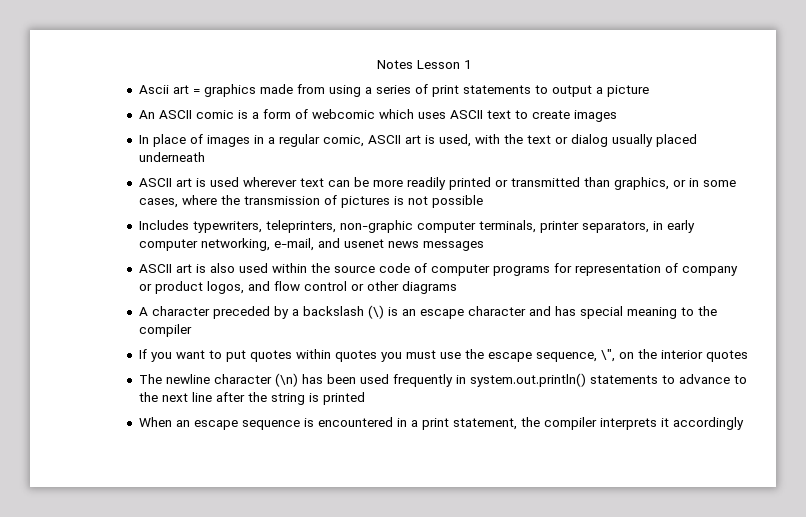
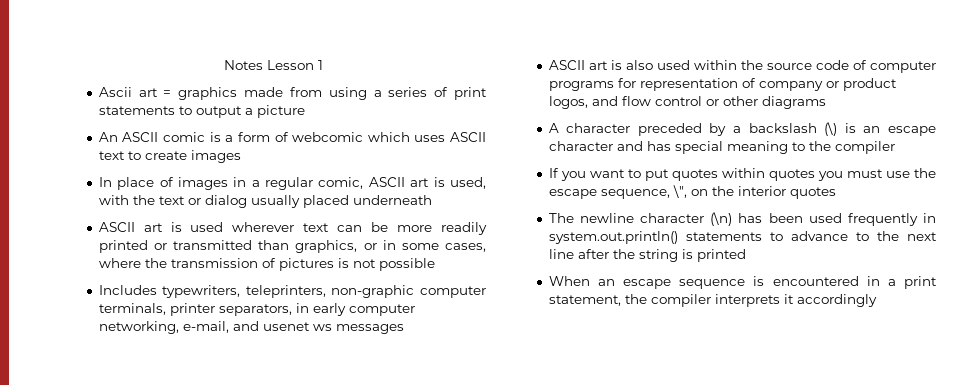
- Includes typewriters, teleprinters, non-graphic computer terminals, printer separators, in early computer networking, e-mail, and usenet news messages
+ Includes typewriters, teleprinters, non-graphic computer terminals, printer separators, in early computer networking, e-mail, and usenet ws messages

